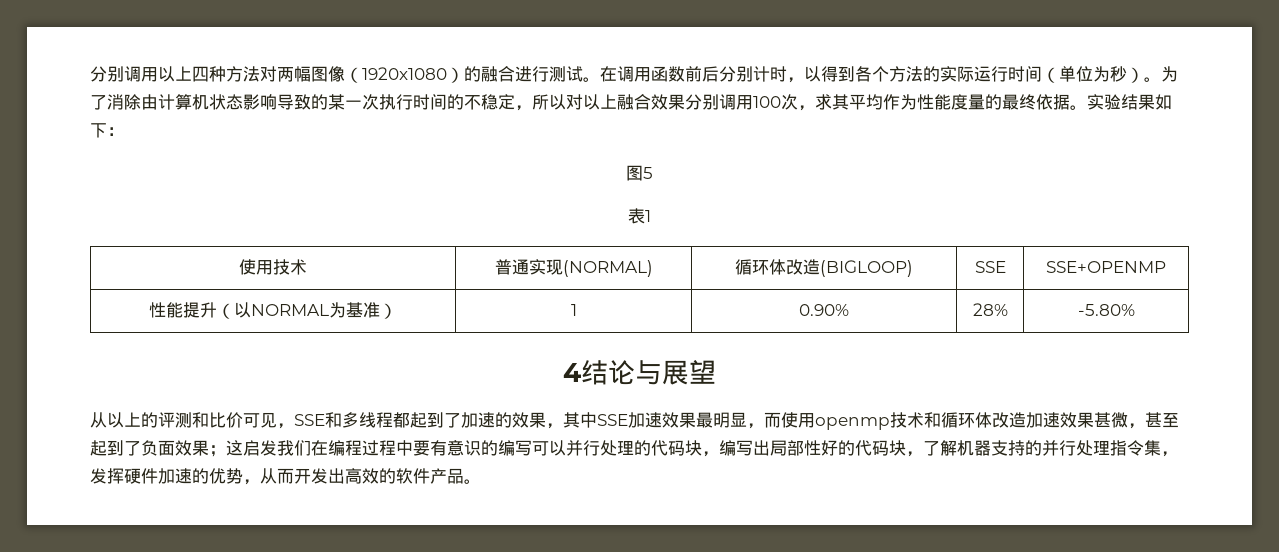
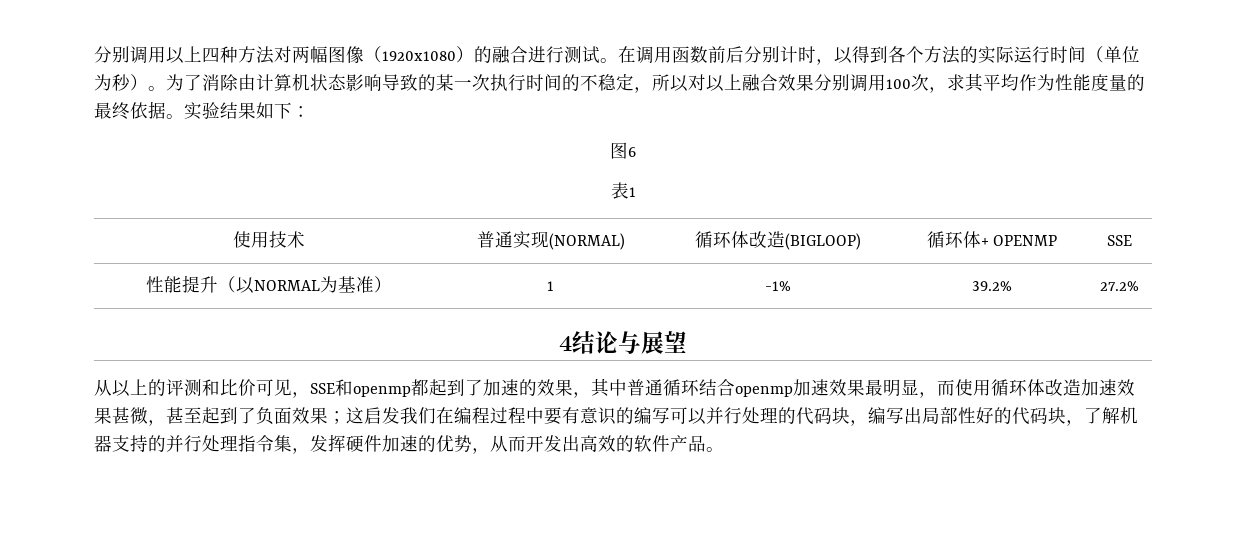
- 图5
+ 图6
- 使用技术 | 普通实现(NORMAL) | 循环体改造(BIGLOOP) | SSE | SSE+OPENMP
+ 使用技术 | 普通实现(NORMAL) | 循环体改造(BIGLOOP) | 循环体+ OPENMP | SSE
- 性能提升（以NORMAL为基准） | 1 | 0.90% | 28% | -5.80%
+ 性能提升（以NORMAL为基准） | 1 | -1% | 39.2% | 27.2%
- 从以上的评测和比价可见，SSE和多线程都起到了加速的效果，其中SSE加速效果最明显，而使用openmp技术和循环体改造加速效果甚微，甚至起到了负面效果；
+ 从以上的评测和比价可见，SSE和openmp都起到了加速的效果，其中普通循环结合openmp加速效果最明显，而使用循环体改造加速效果甚微，甚至起到了负面效果；

